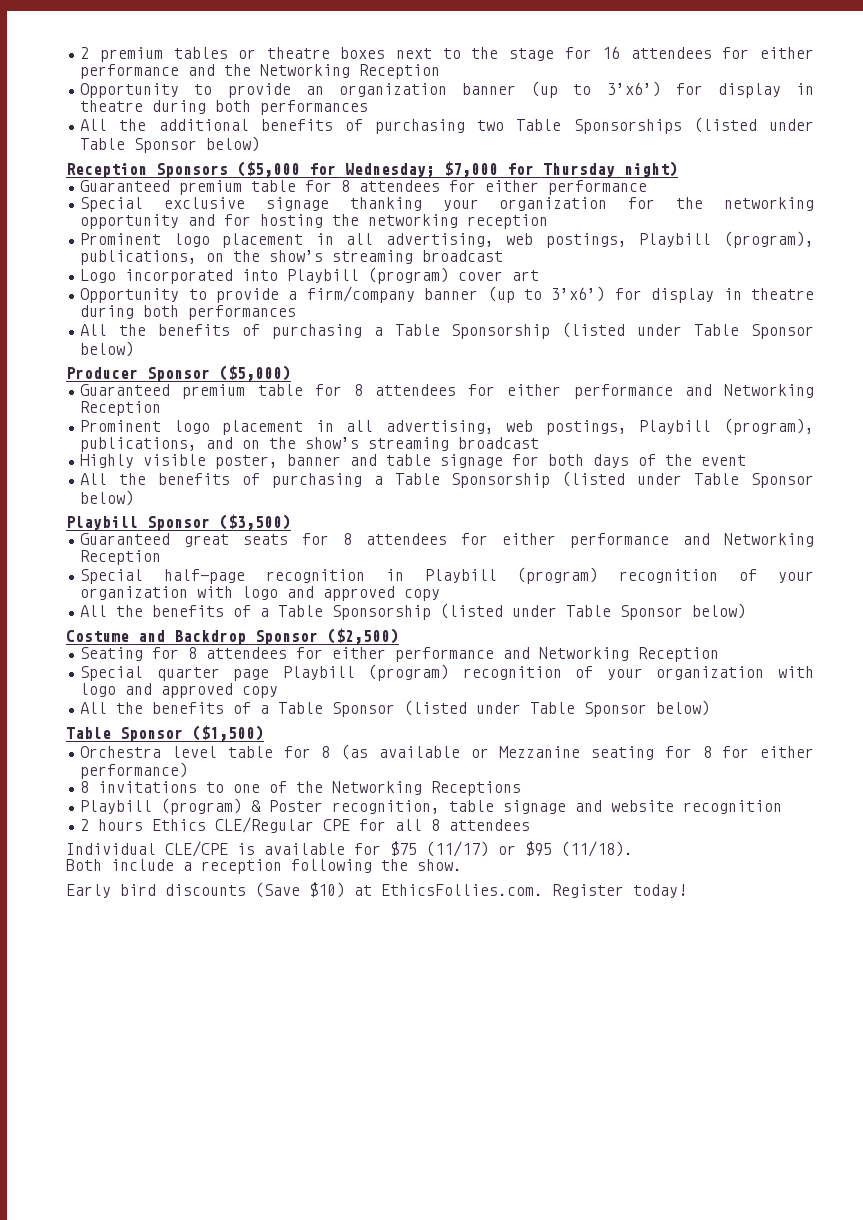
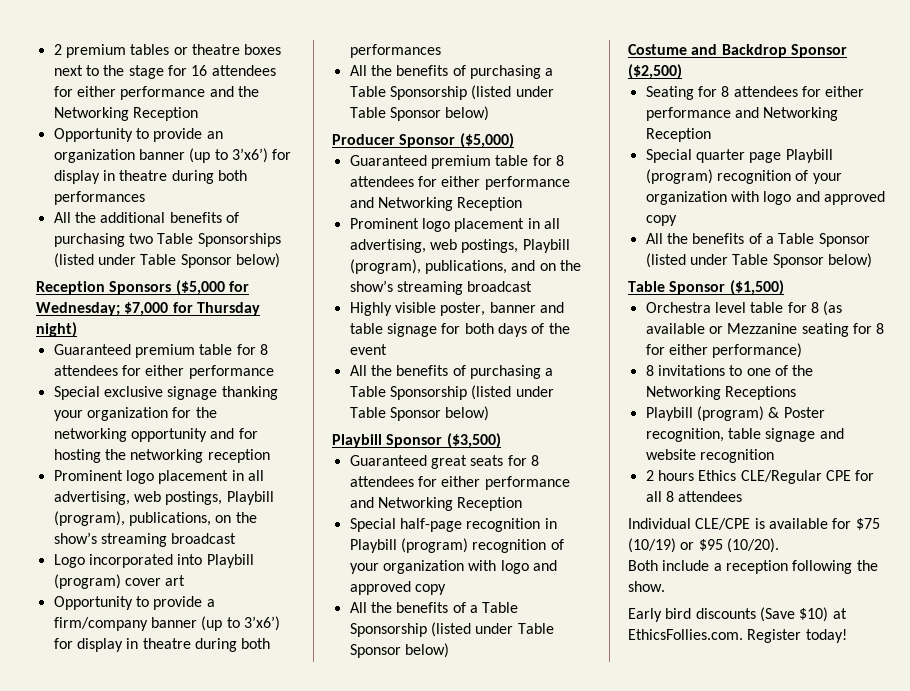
- Individual CLE/CPE is available for $75 (11/17) or $95 (11/18).
+ Individual CLE/CPE is available for $75 (10/19) or $95 (10/20).

